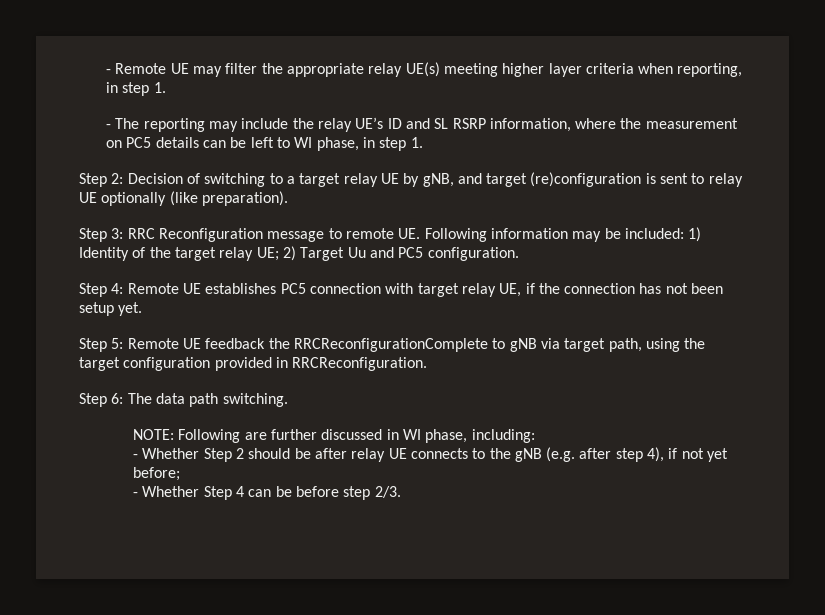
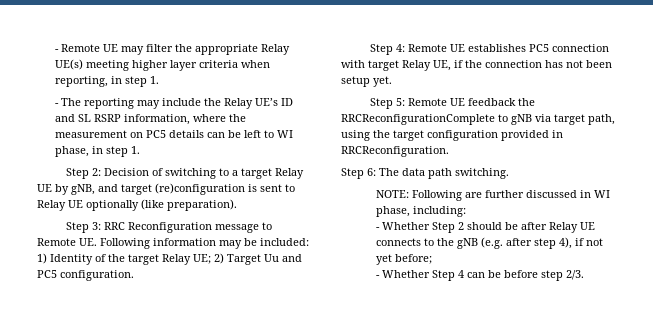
- - Remote UE may filter the appropriate relay UE(s) meeting higher layer criteria when reporting, in step 1.
+ - Remote UE may filter the appropriate Relay UE(s) meeting higher layer criteria when reporting, in step 1.
- - The reporting may include the relay UE’s ID and SL RSRP information, where the measurement on PC5 details can be left to WI phase, in step 1.
+ - The reporting may include the Relay UE’s ID and SL RSRP information, where the measurement on PC5 details can be left to WI phase, in step 1.
- Step 2: Decision of switching to a target relay UE by gNB, and target (re)configuration is sent to relay UE optionally (like preparation).
+ Step 2: Decision of switching to a target Relay UE by gNB, and target (re)configuration is sent to Relay UE optionally (like preparation).
- Step 3: RRC Reconfiguration message to remote UE. Following information may be included: 1) Identity of the target relay UE; 2) Target Uu and PC5 configuration.
+ Step 3: RRC Reconfiguration message to Remote UE. Following information may be included: 1) Identity of the target Relay UE; 2) Target Uu and PC5 configuration.
- Step 4: Remote UE establishes PC5 connection with target relay UE, if the connection has not been setup yet.
+ Step 4: Remote UE establishes PC5 connection with target Relay UE, if the connection has not been setup yet.
- - Whether Step 2 should be after relay UE connects to the gNB (e.g. after step 4), if not yet before;
+ - Whether Step 2 should be after Relay UE connects to the gNB (e.g. after step 4), if not yet before;

